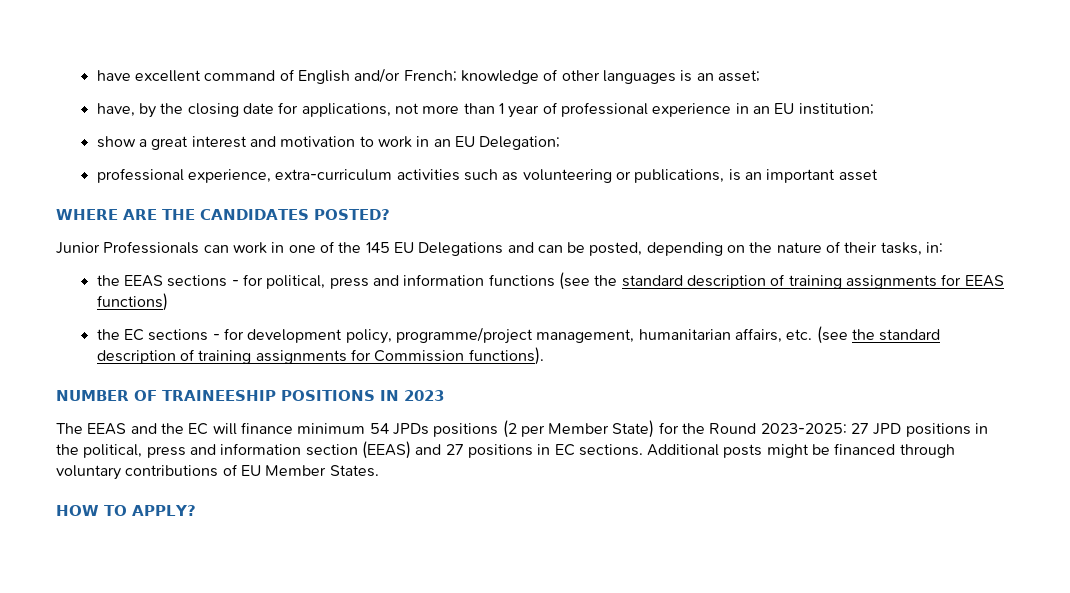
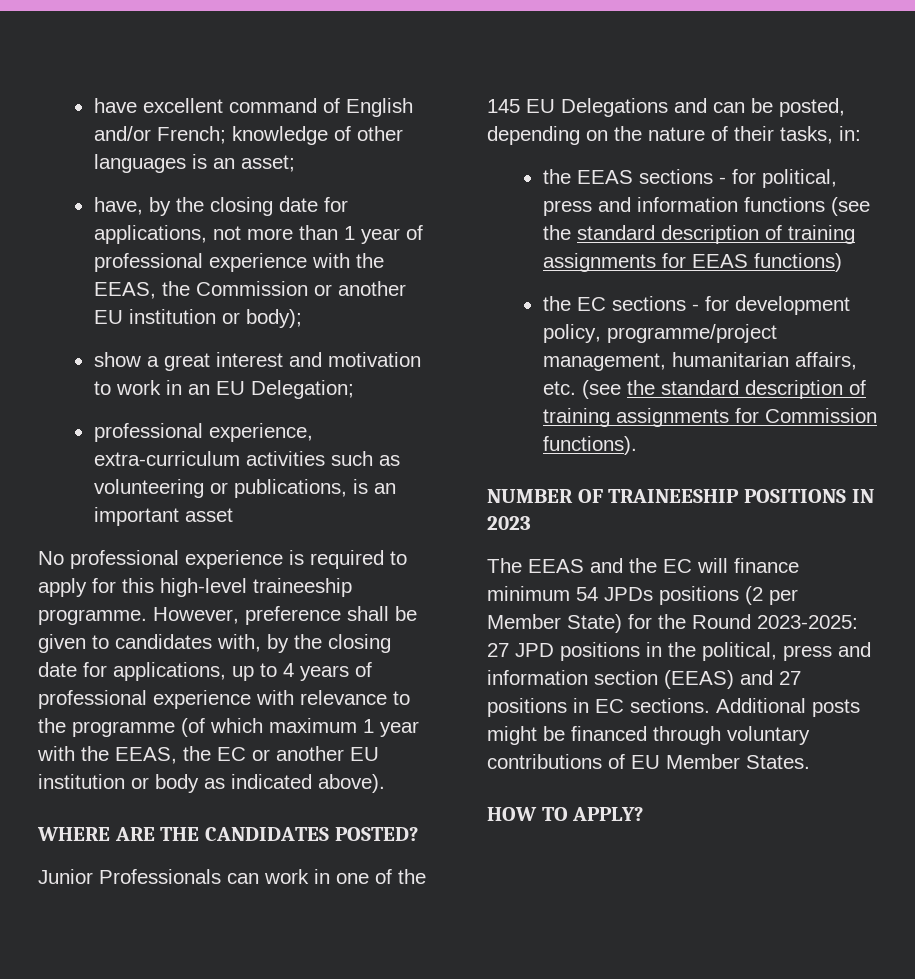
- have, by the closing date for applications, not more than 1 year of professional experience in an EU institution;
+ have, by the closing date for applications, not more than 1 year of professional experience with the EEAS, the Commission or another EU institution or body);
+ No professional experience is required to apply for this high-level traineeship programme. However, preference shall be given to candidates with, by the closing date for applications, up to 4 years of professional experience with relevance to the programme (of which maximum 1 year with the EEAS, the EC or another EU institution or body as indicated above).

